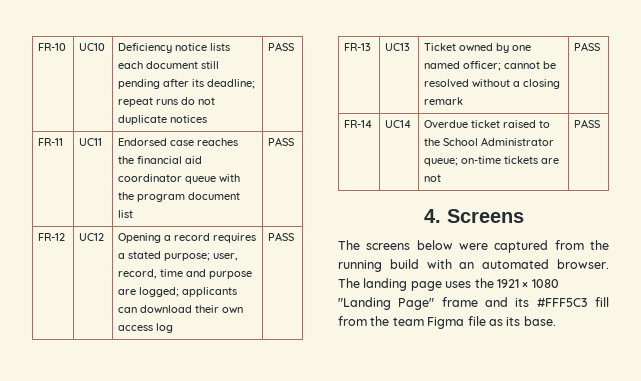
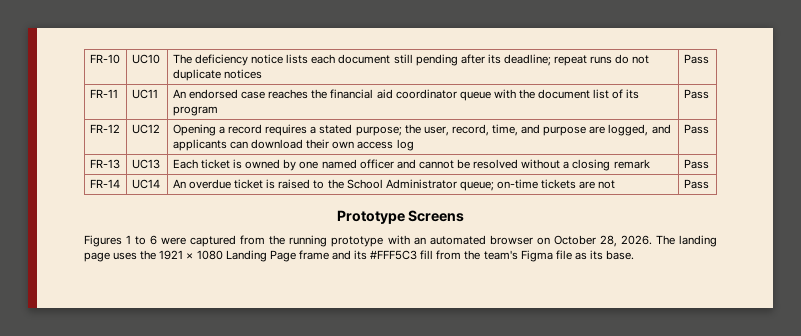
- FR-10 | UC10 | Deficiency notice lists each document still pending after its deadline; repeat runs do not duplicate notices | PASS
+ FR-10 | UC10 | The deficiency notice lists each document still pending after its deadline; repeat runs do not duplicate notices | Pass
- FR-11 | UC11 | Endorsed case reaches the financial aid coordinator queue with the program document list | PASS
+ FR-11 | UC11 | An endorsed case reaches the financial aid coordinator queue with the document list of its program | Pass
- FR-12 | UC12 | Opening a record requires a stated purpose; user, record, time and purpose are logged; applicants can download their own access log | PASS
+ FR-12 | UC12 | Opening a record requires a stated purpose; the user, record, time, and purpose are logged, and applicants can download their own access log | Pass
- FR-13 | UC13 | Ticket owned by one named officer; cannot be resolved without a closing remark | PASS
+ FR-13 | UC13 | Each ticket is owned by one named officer and cannot be resolved without a closing remark | Pass
- FR-14 | UC14 | Overdue ticket raised to the School Administrator queue; on-time tickets are not | PASS
- 4. Screens
+ FR-14 | UC14 | An overdue ticket is raised to the School Administrator queue; on-time tickets are not | Pass
+ Prototype Screens
- The screens below were captured from the running build with an automated browser.
+ Figures 1 to 6 were captured from the running prototype with an automated browser on October 28, 2026.
- The landing page uses the 1921 × 1080 "Landing Page" frame and its #FFF5C3 fill from the team Figma file as its base.
+ The landing page uses the 1921 × 1080 Landing Page frame and its #FFF5C3 fill from the team's Figma file as its base.

